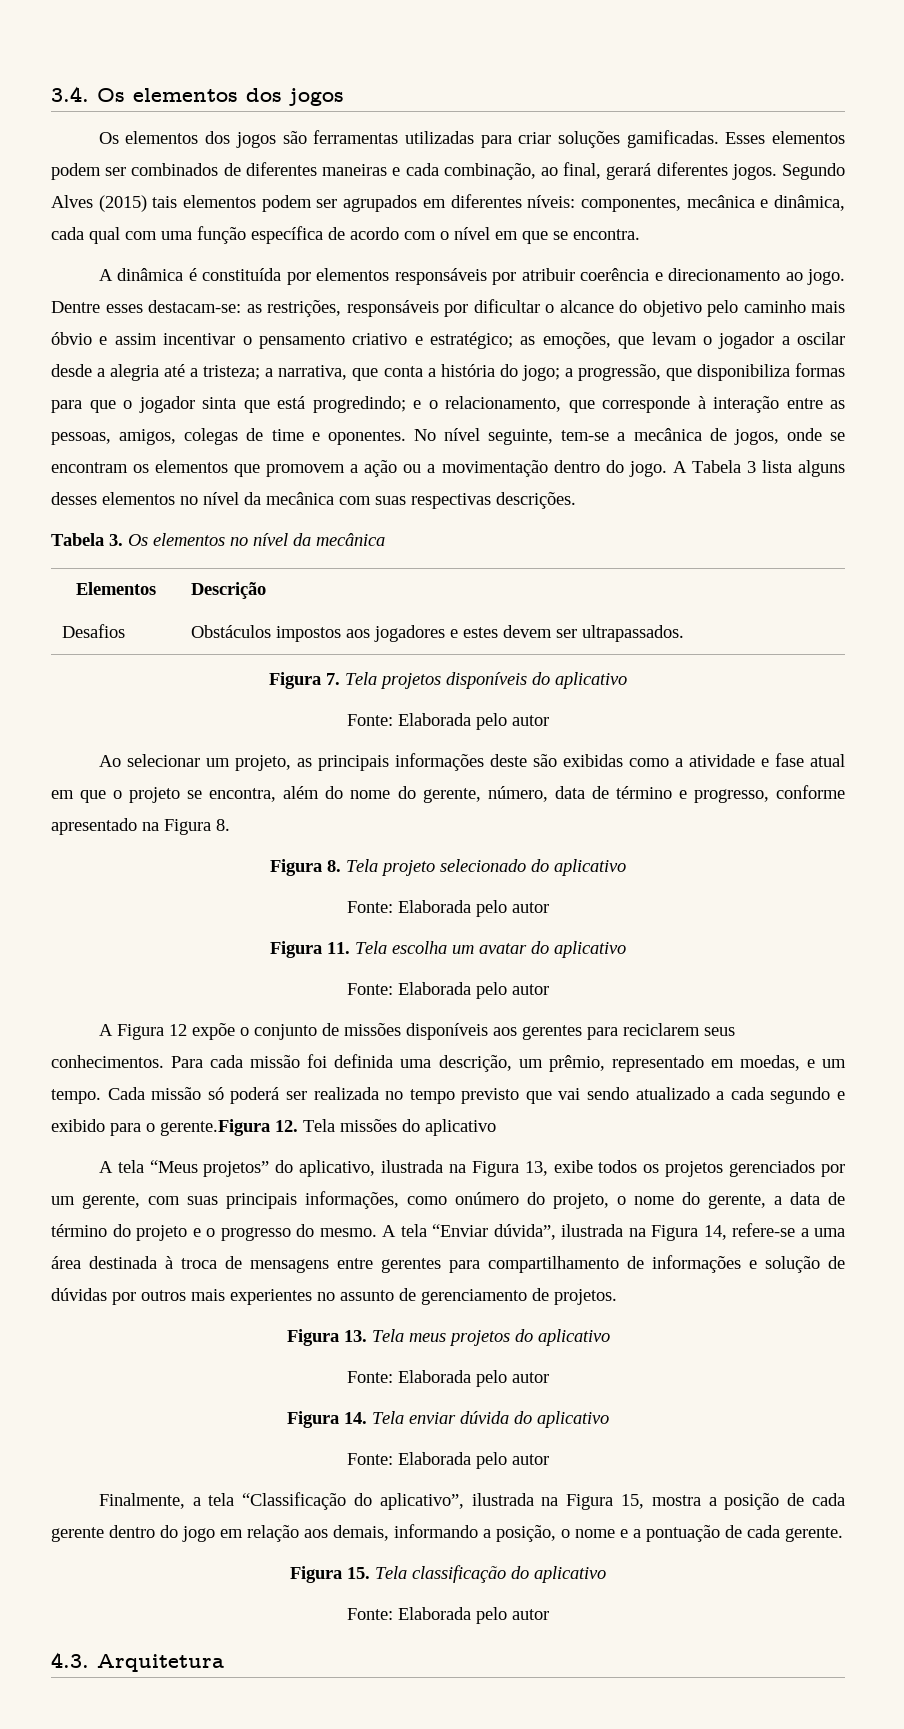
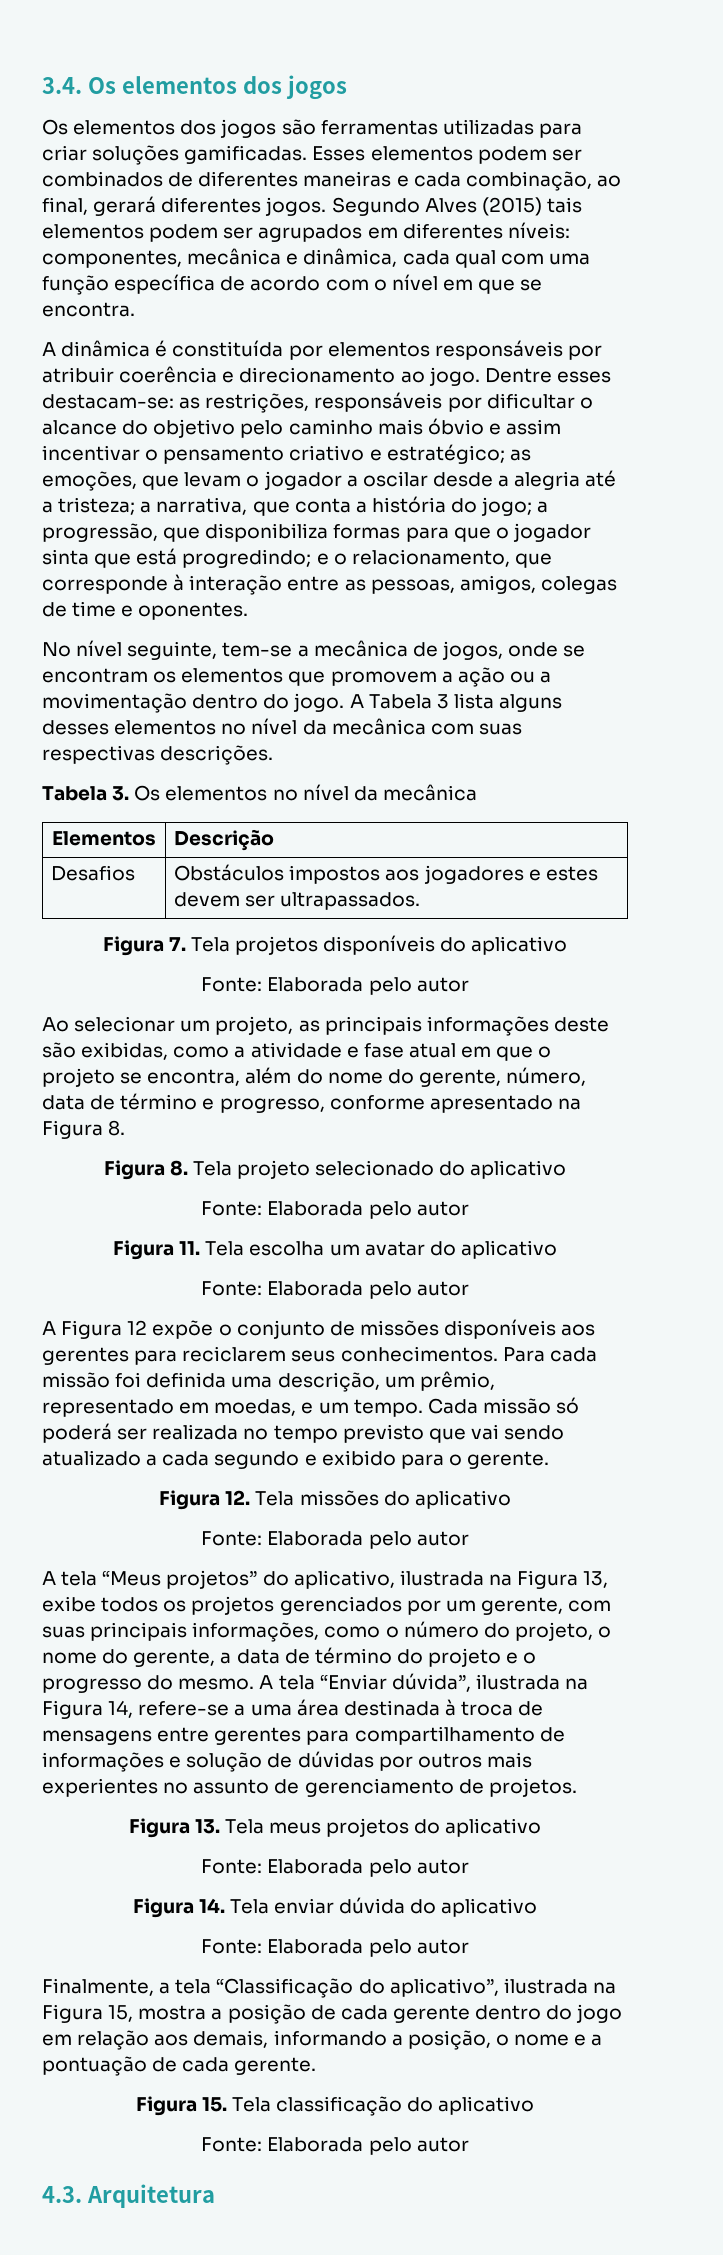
- e o relacionamento, que corresponde à interação entre as pessoas, amigos, colegas de time e oponentes. No nível seguinte, tem-se a mecânica de jogos, onde se encontram os elementos que promovem a ação ou a movimentação dentro do jogo.
+ e o relacionamento, que corresponde à interação entre as pessoas, amigos, colegas de time e oponentes.
+ No nível seguinte, tem-se a mecânica de jogos, onde se encontram os elementos que promovem a ação ou a movimentação dentro do jogo.
- Ao selecionar um projeto, as principais informações deste são exibidas como a atividade e fase atual em que o projeto se encontra, além do nome do gerente, número, data de término e progresso, conforme apresentado na Figura 8.
+ Ao selecionar um projeto, as principais informações deste são exibidas, como a atividade e fase atual em que o projeto se encontra, além do nome do gerente, número, data de término e progresso, conforme apresentado na Figura 8.
- Cada missão só poderá ser realizada no tempo previsto que vai sendo atualizado a cada segundo e exibido para o gerente.Figura 12. Tela missões do aplicativo
+ Cada missão só poderá ser realizada no tempo previsto que vai sendo atualizado a cada segundo e exibido para o gerente.
+ Figura 12. Tela missões do aplicativo
+ Fonte: Elaborada pelo autor
- A tela “Meus projetos” do aplicativo, ilustrada na Figura 13, exibe todos os projetos gerenciados por um gerente, com suas principais informações, como onúmero do projeto, o nome do gerente, a data de término do projeto e o progresso do mesmo.
+ A tela “Meus projetos” do aplicativo, ilustrada na Figura 13, exibe todos os projetos gerenciados por um gerente, com suas principais informações, como o número do projeto, o nome do gerente, a data de término do projeto e o progresso do mesmo.

